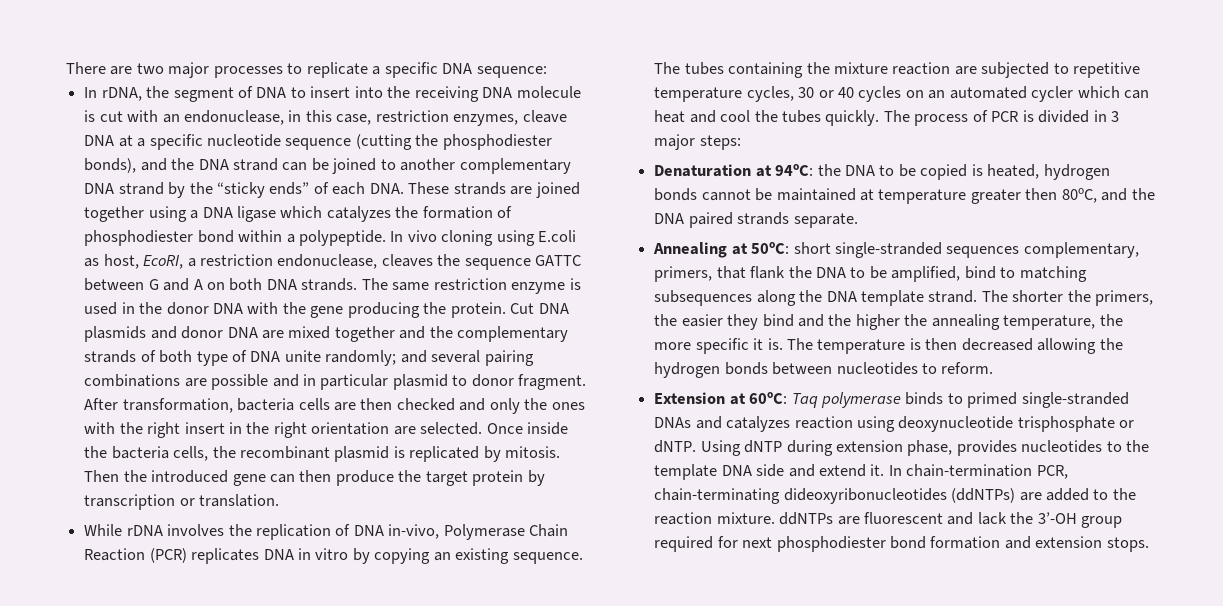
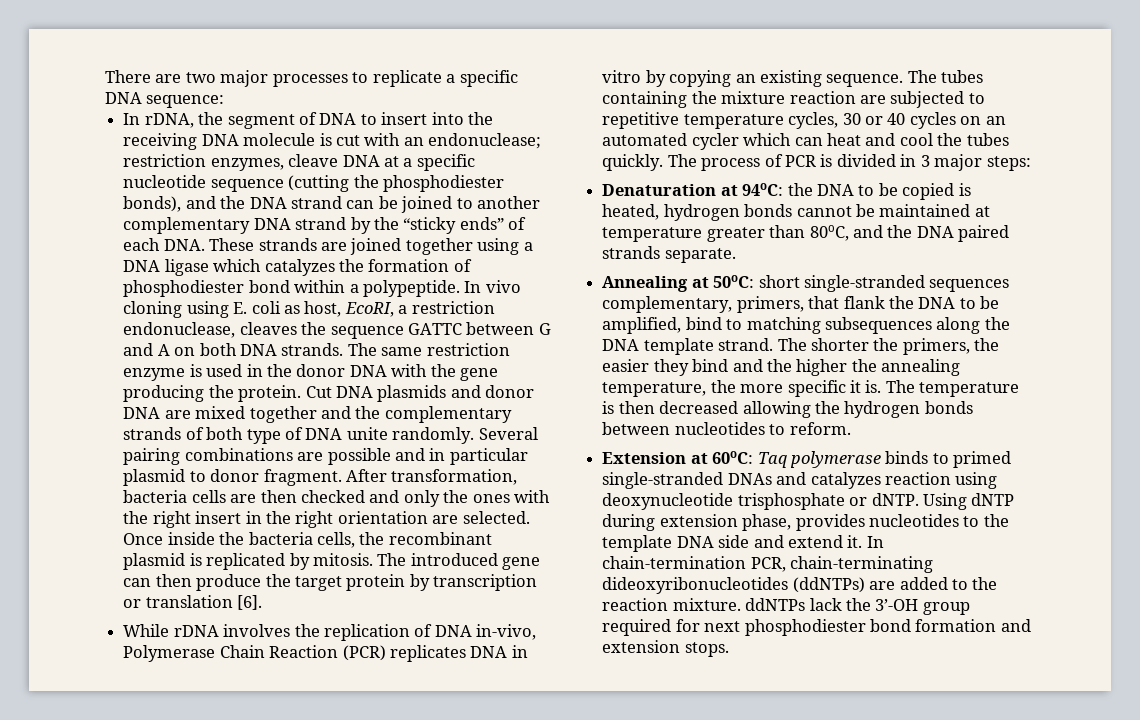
- In rDNA, the segment of DNA to insert into the receiving DNA molecule is cut with an endonuclease, in this case, restriction enzymes, cleave DNA at a specific nucleotide sequence (cutting the phosphodiester bonds), and the DNA strand can be joined to another complementary DNA strand by the “sticky ends” of each DNA. These strands are joined together using a DNA ligase which catalyzes the formation of phosphodiester bond within a polypeptide.
+ In rDNA, the segment of DNA to insert into the receiving DNA molecule is cut with an endonuclease; restriction enzymes, cleave DNA at a specific nucleotide sequence (cutting the phosphodiester bonds), and the DNA strand can be joined to another complementary DNA strand by the “sticky ends” of each DNA. These strands are joined together using a DNA ligase which catalyzes the formation of phosphodiester bond within a polypeptide.
- In vivo cloning using E.coli as host, EcoRI, a restriction endonuclease, cleaves the sequence GATTC between G and A on both DNA strands.
+ In vivo cloning using E. coli as host, EcoRI, a restriction endonuclease, cleaves the sequence GATTC between G and A on both DNA strands.
- Cut DNA plasmids and donor DNA are mixed together and the complementary strands of both type of DNA unite randomly; and several pairing combinations are possible and in particular plasmid to donor fragment.
+ Cut DNA plasmids and donor DNA are mixed together and the complementary strands of both type of DNA unite randomly. Several pairing combinations are possible and in particular plasmid to donor fragment.
- Then the introduced gene can then produce the target protein by transcription or translation.
+ The introduced gene can then produce the target protein by transcription or translation [6].
- Denaturation at 94oC: the DNA to be copied is heated, hydrogen bonds cannot be maintained at temperature greater then 80oC, and the DNA paired strands separate.
+ Denaturation at 94oC: the DNA to be copied is heated, hydrogen bonds cannot be maintained at temperature greater than 80oC, and the DNA paired strands separate.
- In chain-termination PCR, chain-terminating dideoxyribonucleotides (ddNTPs) are added to the reaction mixture. ddNTPs are fluorescent and lack the 3’-OH group required for next phosphodiester bond formation and extension stops.
+ In chain-termination PCR, chain-terminating dideoxyribonucleotides (ddNTPs) are added to the reaction mixture. ddNTPs lack the 3’-OH group required for next phosphodiester bond formation and extension stops.

